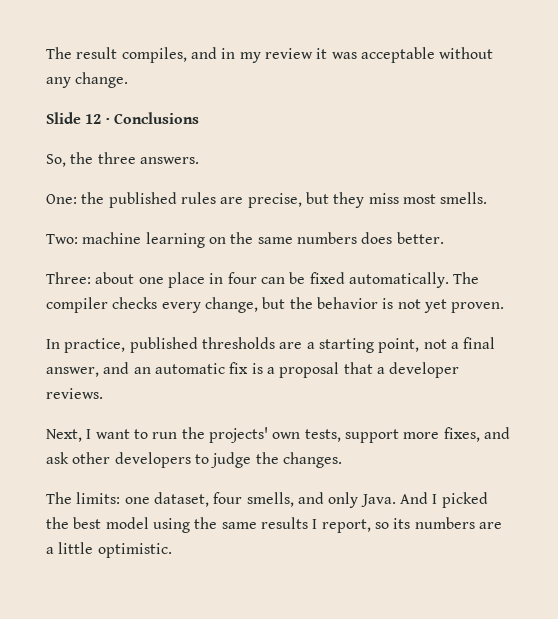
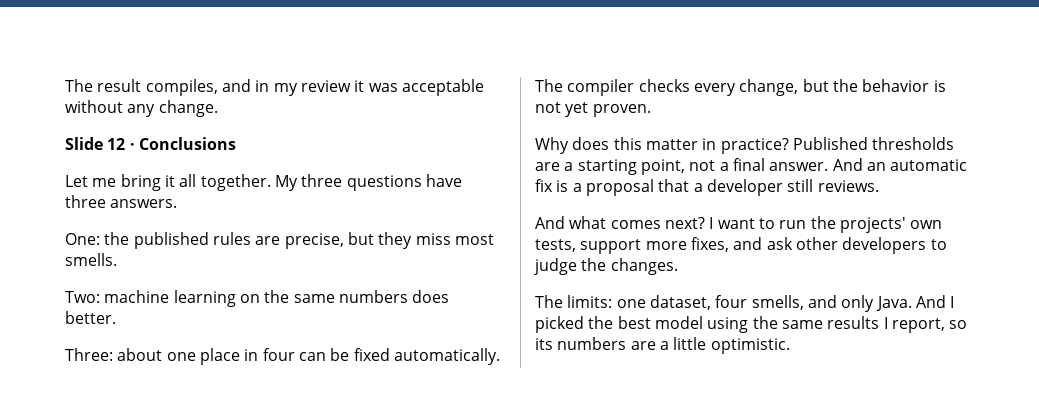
- So, the three answers.
+ Let me bring it all together. My three questions have three answers.
- In practice, published thresholds are a starting point, not a final answer, and an automatic fix is a proposal that a developer reviews.
+ Why does this matter in practice? Published thresholds are a starting point, not a final answer. And an automatic fix is a proposal that a developer still reviews.
- Next, I want to run the projects' own tests, support more fixes, and ask other developers to judge the changes.
+ And what comes next? I want to run the projects' own tests, support more fixes, and ask other developers to judge the changes.

